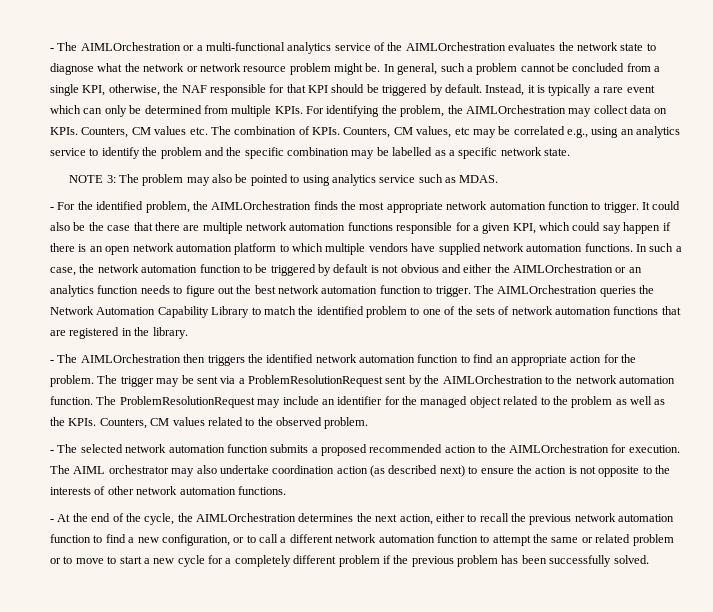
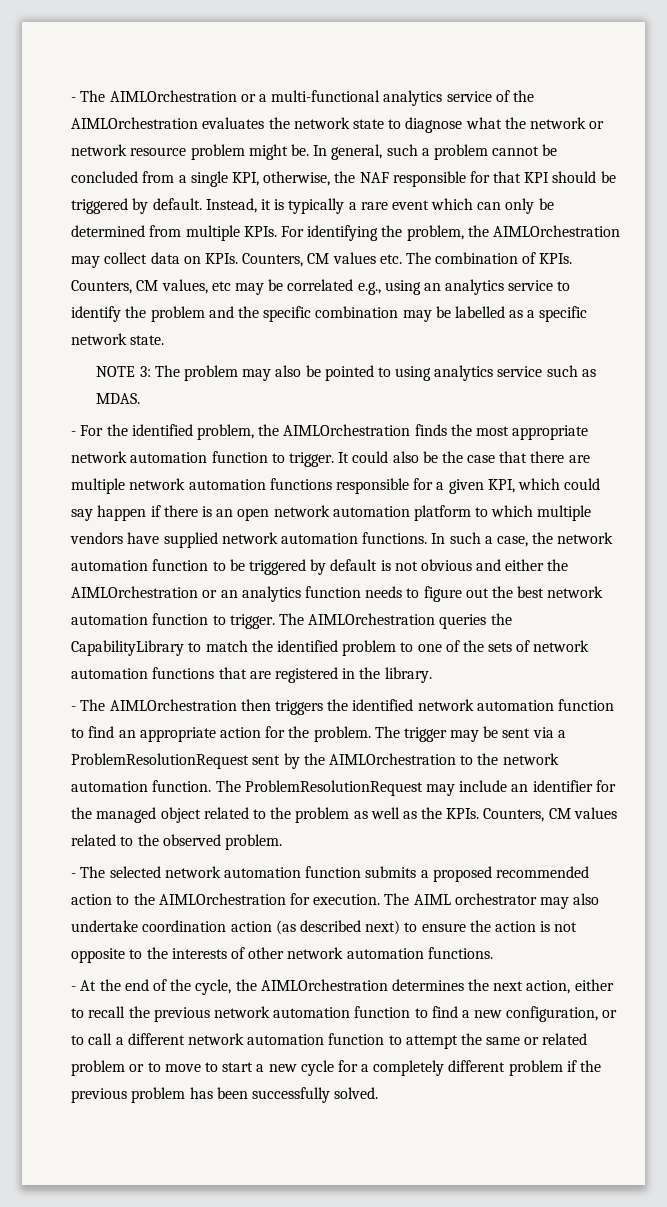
- The AIMLOrchestration queries the Network Automation Capability Library to match the identified problem to one of the sets of network automation functions that are registered in the library.
+ The AIMLOrchestration queries the CapabilityLibrary to match the identified problem to one of the sets of network automation functions that are registered in the library.

